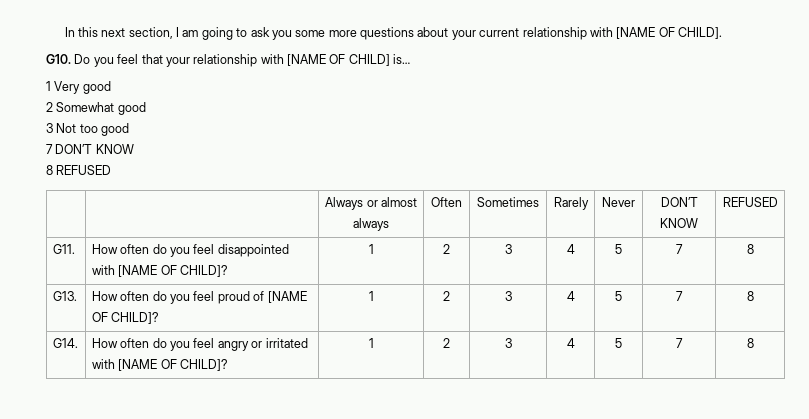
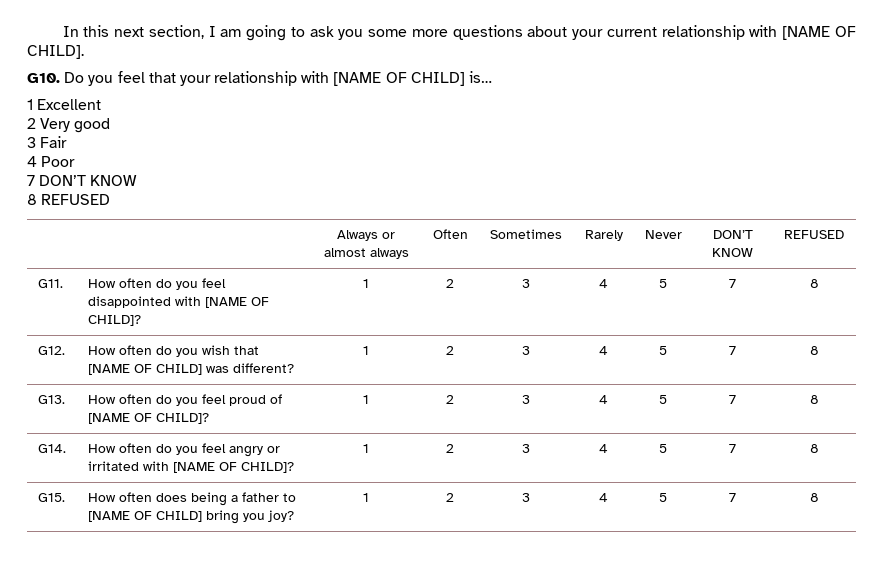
- 1 Very good
+ 1 Excellent
+ 2 Very good
- 2 Somewhat good
- 3 Not too good
+ 3 Fair
+ 4 Poor
+ G12. | How often do you wish that [NAME OF CHILD] was different? | 1 | 2 | 3 | 4 | 5 | 7 | 8
+ G15. | How often does being a father to [NAME OF CHILD] bring you joy? | 1 | 2 | 3 | 4 | 5 | 7 | 8

